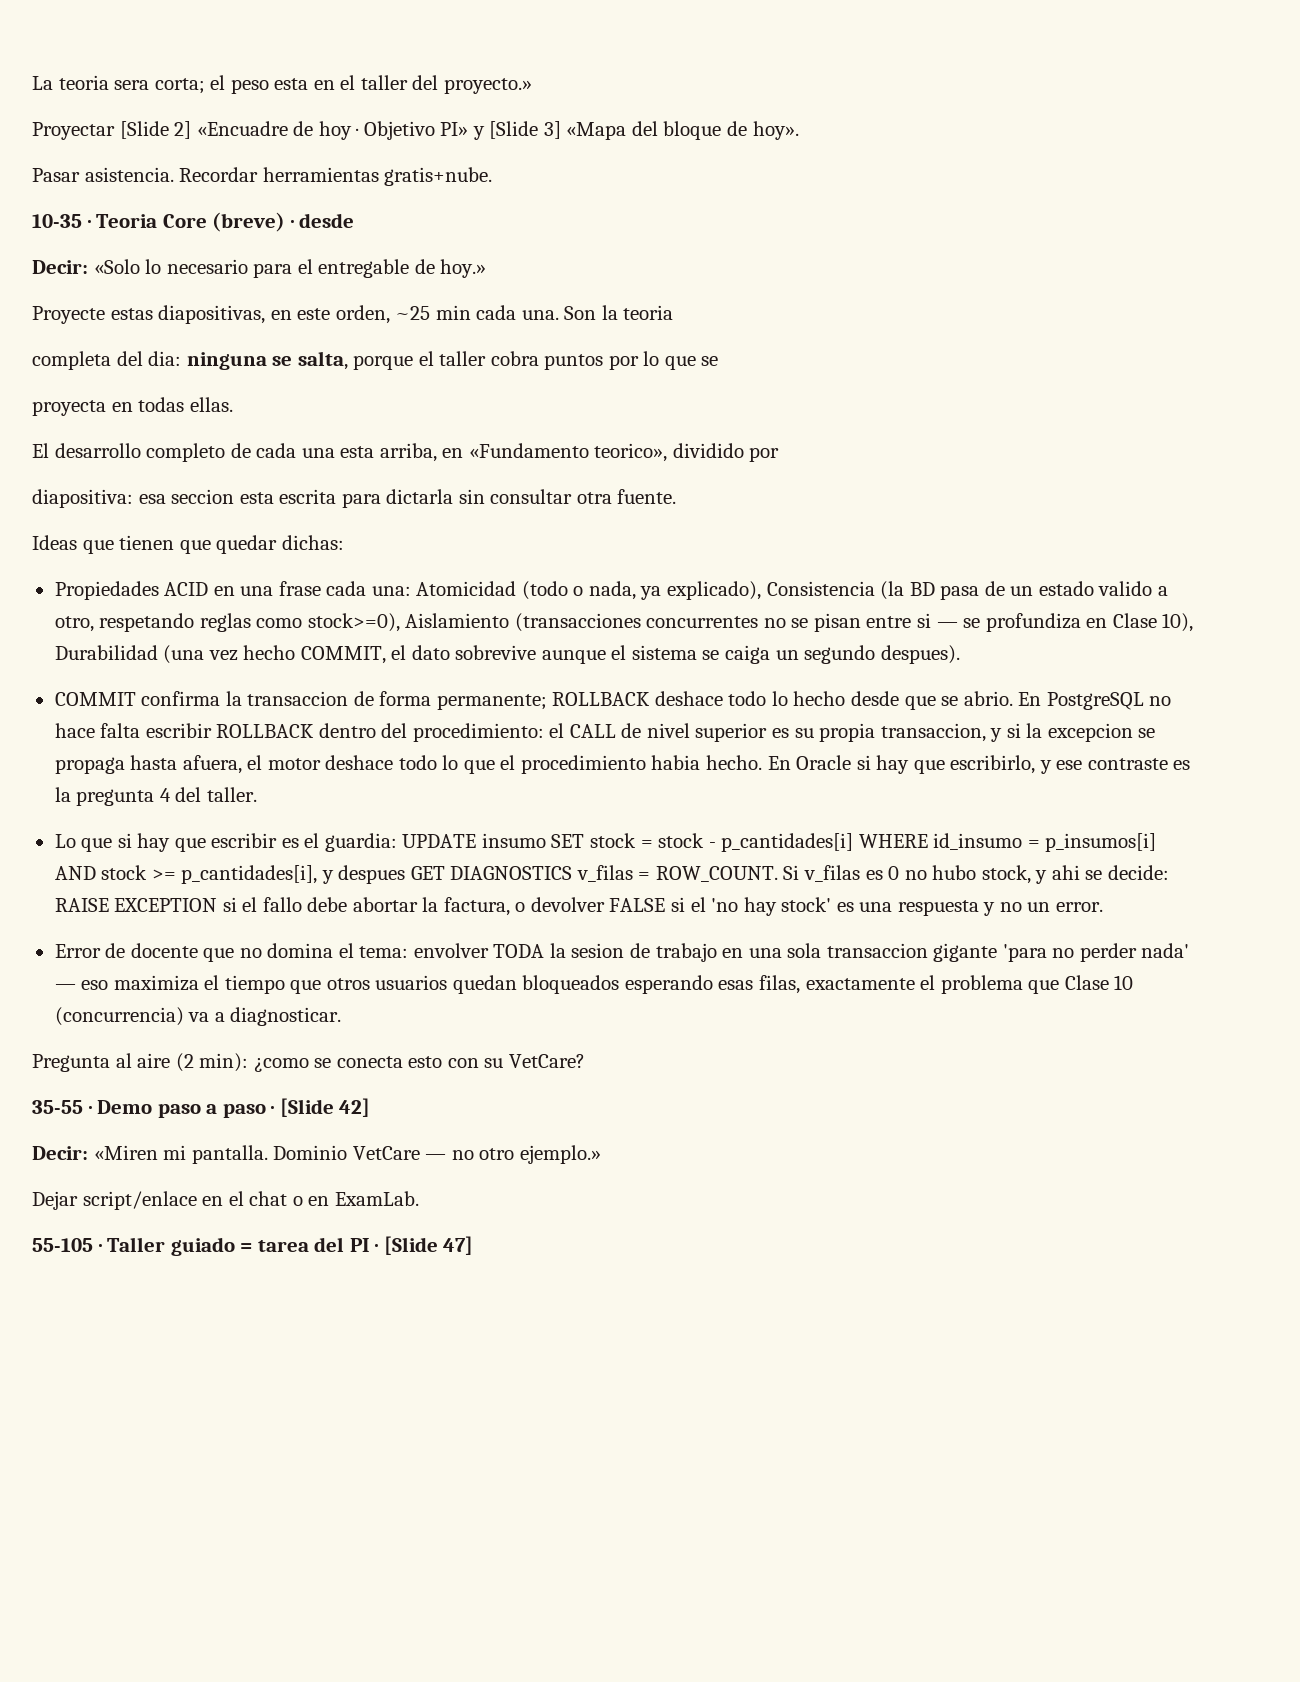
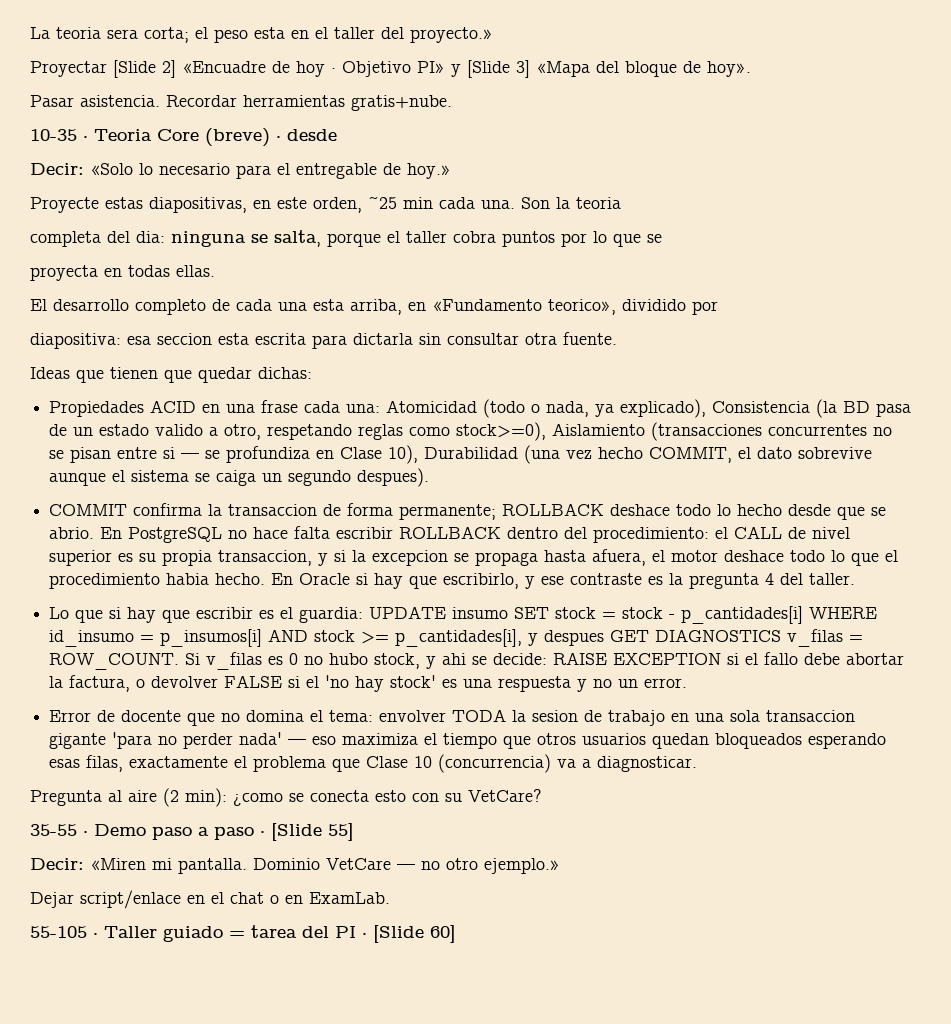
- 35-55 · Demo paso a paso · [Slide 42]
+ 35-55 · Demo paso a paso · [Slide 55]
- 55-105 · Taller guiado = tarea del PI · [Slide 47]
+ 55-105 · Taller guiado = tarea del PI · [Slide 60]

